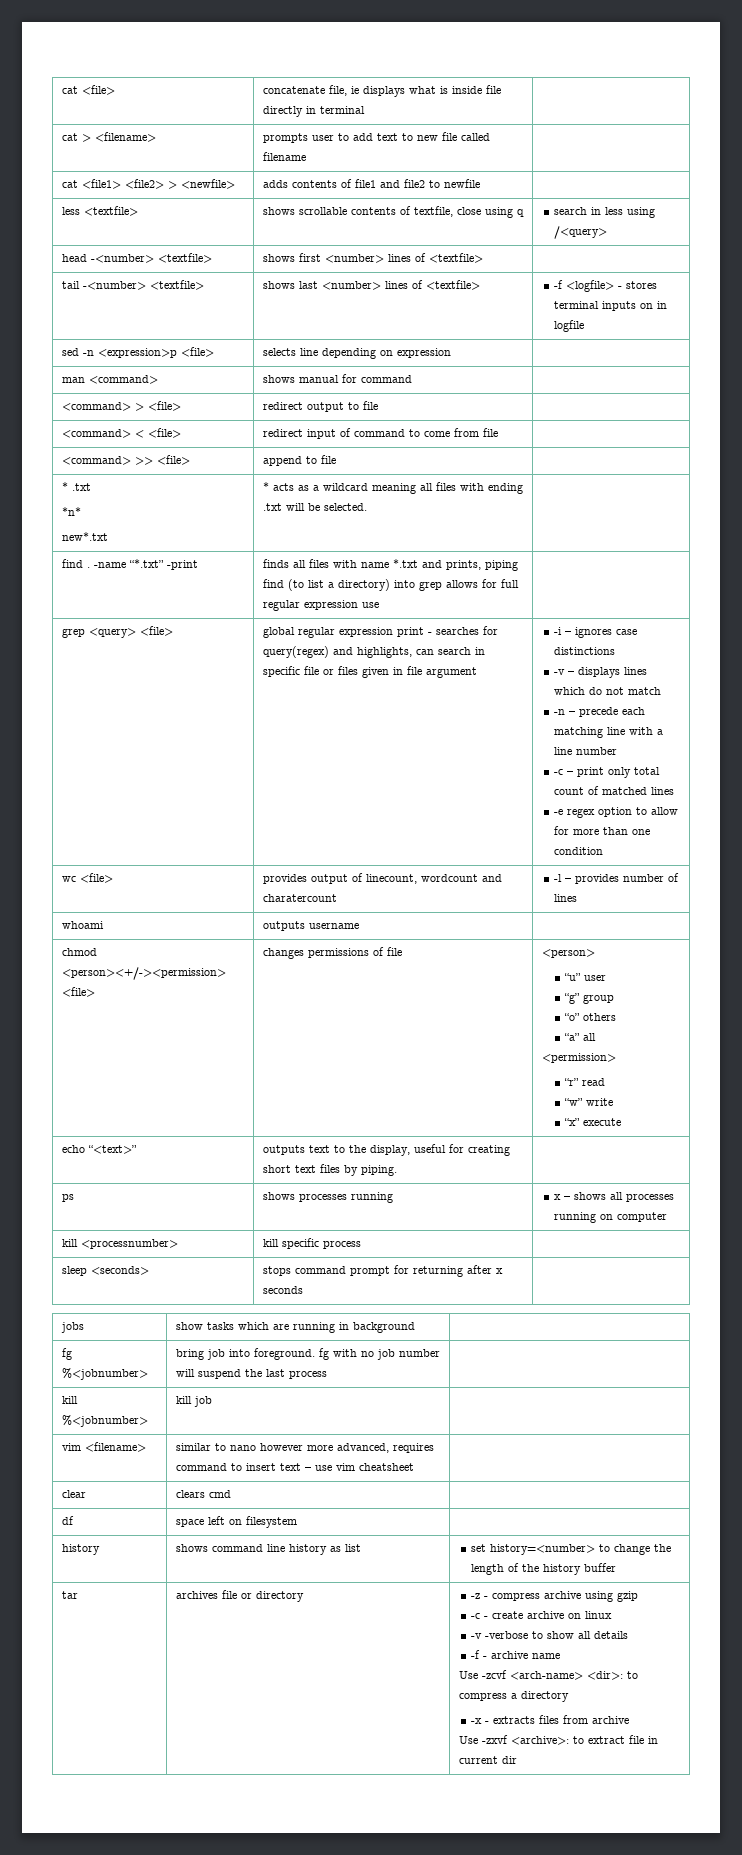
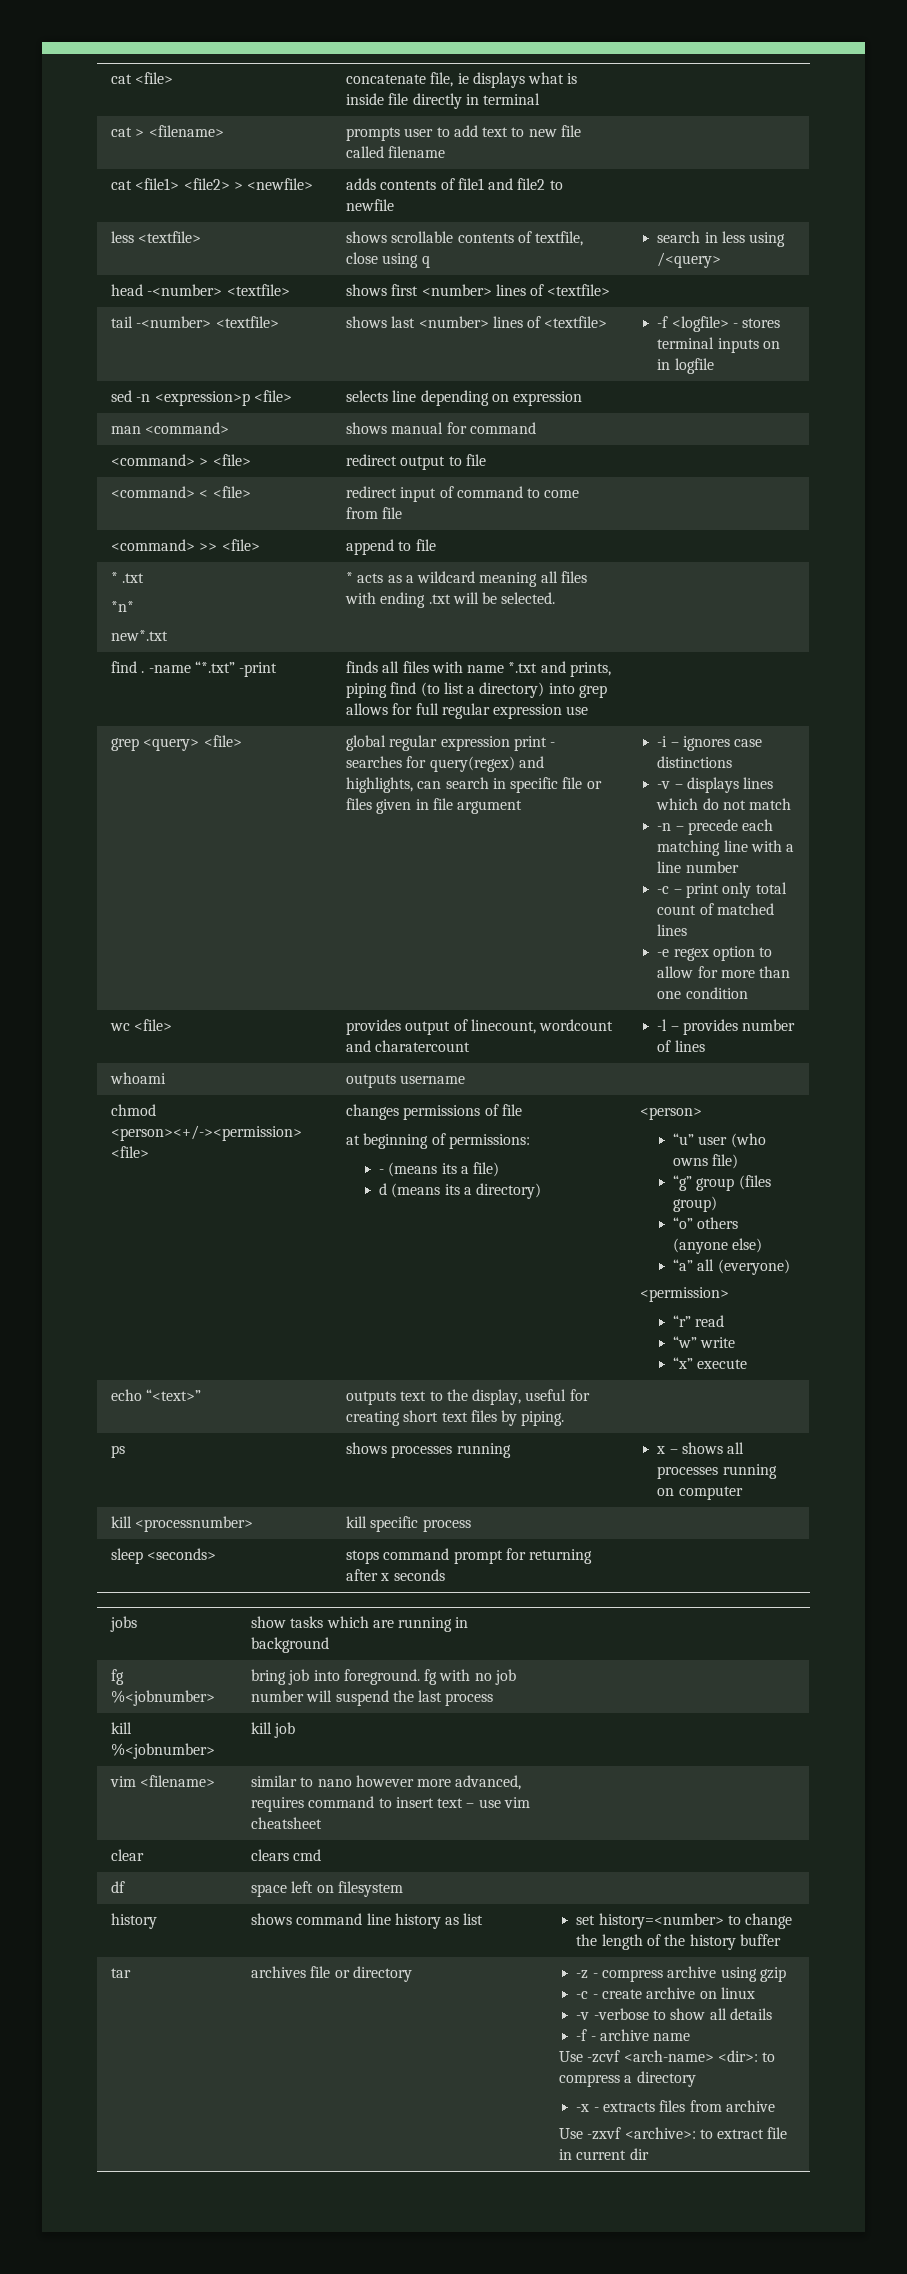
+ at beginning of permissions:
+ - (means its a file)
+ d (means its a directory)
- “u” user
+ “u” user (who owns file)
- “g” group
+ “g” group (files group)
- “o” others
+ “o” others (anyone else)
- “a” all
+ “a” all (everyone)

